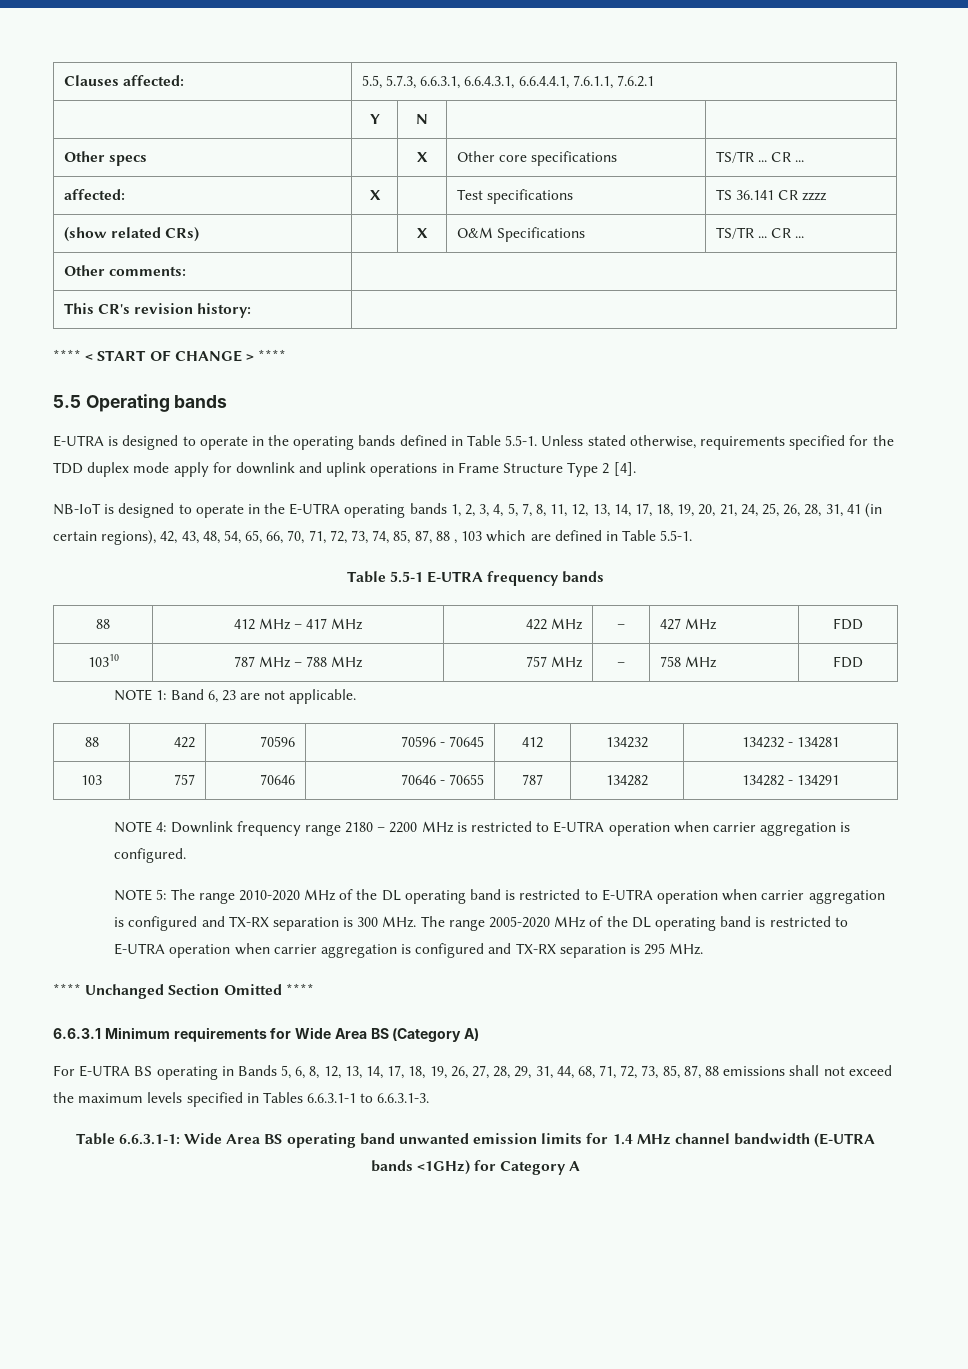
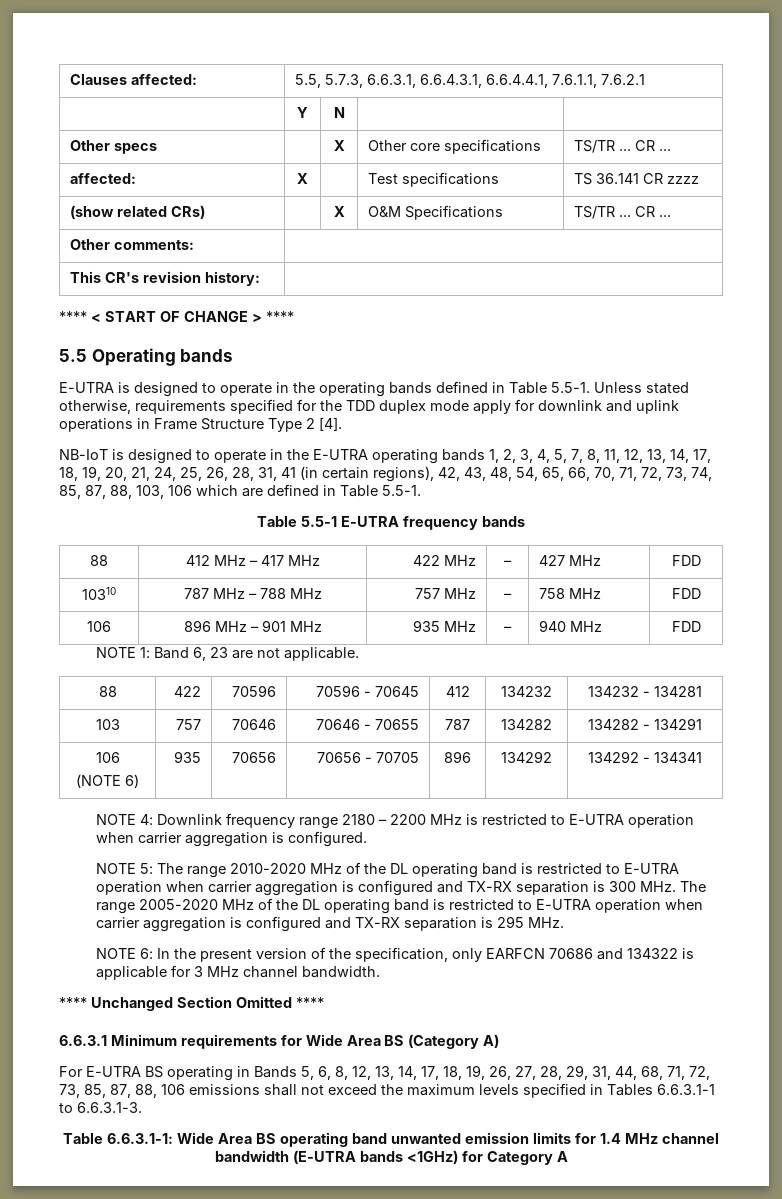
- NB-IoT is designed to operate in the E-UTRA operating bands 1, 2, 3, 4, 5, 7, 8, 11, 12, 13, 14, 17, 18, 19, 20, 21, 24, 25, 26, 28, 31, 41 (in certain regions), 42, 43, 48, 54, 65, 66, 70, 71, 72, 73, 74, 85, 87, 88 , 103 which are defined in Table 5.5-1.
+ NB-IoT is designed to operate in the E-UTRA operating bands 1, 2, 3, 4, 5, 7, 8, 11, 12, 13, 14, 17, 18, 19, 20, 21, 24, 25, 26, 28, 31, 41 (in certain regions), 42, 43, 48, 54, 65, 66, 70, 71, 72, 73, 74, 85, 87, 88, 103, 106 which are defined in Table 5.5-1.
+ 106 | 896 MHz – 901 MHz | 935 MHz | – | 940 MHz | FDD
  103 | 757 | 70646 | 70646 - 70655 | 787 | 134282 | 134282 - 134291
+ 106
+ (NOTE 6) | 935 | 70656 | 70656 - 70705 | 896 | 134292 | 134292 - 134341
+ NOTE 6: In the present version of the specification, only EARFCN 70686 and 134322 is applicable for 3 MHz channel bandwidth.
- For E-UTRA BS operating in Bands 5, 6, 8, 12, 13, 14, 17, 18, 19, 26, 27, 28, 29, 31, 44, 68, 71, 72, 73, 85, 87, 88 emissions shall not exceed the maximum levels specified in Tables 6.6.3.1-1 to 6.6.3.1-3.
+ For E-UTRA BS operating in Bands 5, 6, 8, 12, 13, 14, 17, 18, 19, 26, 27, 28, 29, 31, 44, 68, 71, 72, 73, 85, 87, 88, 106 emissions shall not exceed the maximum levels specified in Tables 6.6.3.1-1 to 6.6.3.1-3.

